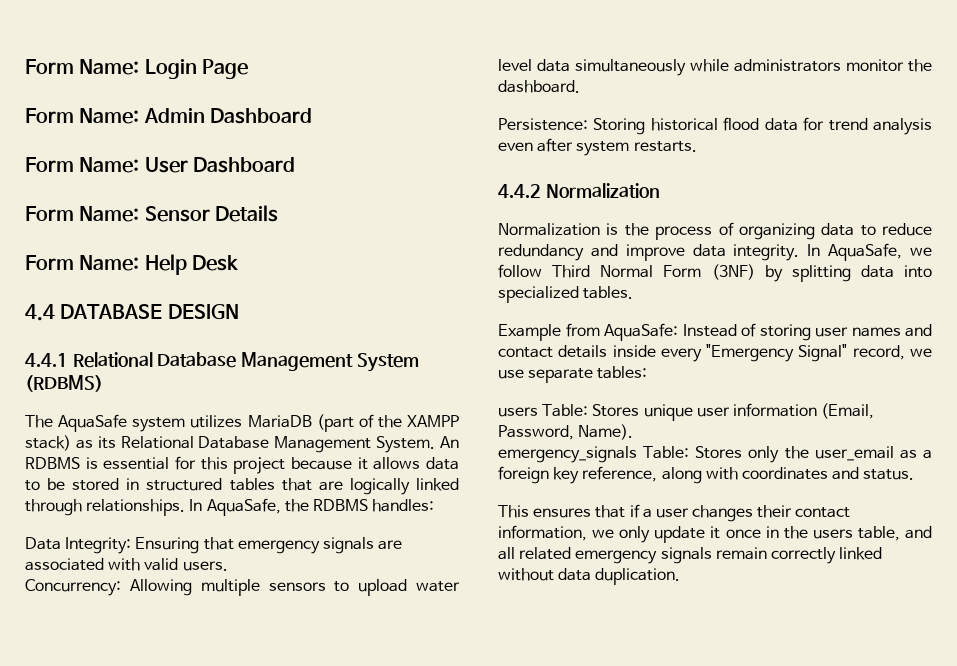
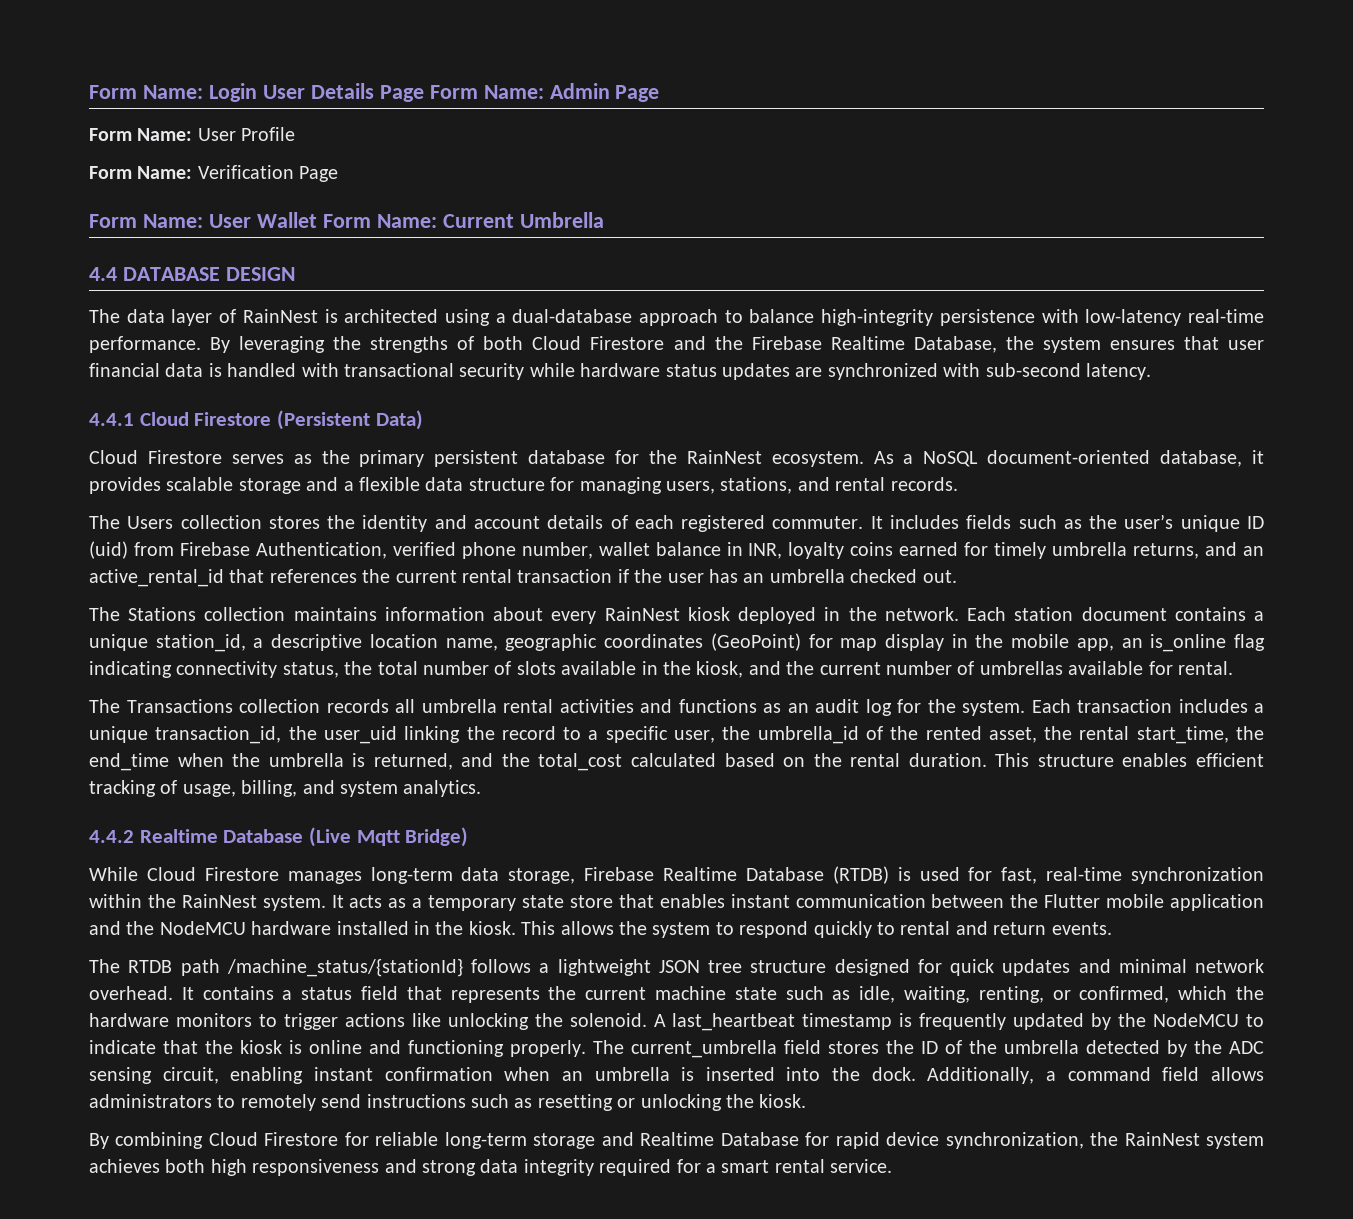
- Form Name: Login Page
- Form Name: Admin Dashboard
- Form Name: User Dashboard
- Form Name: Sensor Details
- Form Name: Help Desk
+ Form Name: Login User Details Page Form Name: Admin Page
+ Form Name: User Profile
+ Form Name: Verification Page
+ Form Name: User Wallet Form Name: Current Umbrella
  4.4 DATABASE DESIGN
- 4.4.1 Relational Database Management System (RDBMS)
- The AquaSafe system utilizes MariaDB (part of the XAMPP stack) as its Relational Database Management System. An RDBMS is essential for this project because it allows data to be stored in structured tables that are logically linked through relationships. In AquaSafe, the RDBMS handles:
- Data Integrity: Ensuring that emergency signals are associated with valid users.
- Concurrency: Allowing multiple sensors to upload water level data simultaneously while administrators monitor the dashboard.
- Persistence: Storing historical flood data for trend analysis even after system restarts.
- 4.4.2 Normalization
- Normalization is the process of organizing data to reduce redundancy and improve data integrity. In AquaSafe, we follow Third Normal Form (3NF) by splitting data into specialized tables.
- Example from AquaSafe: Instead of storing user names and contact details inside every "Emergency Signal" record, we use separate tables:
- users Table: Stores unique user information (Email, Password, Name).
- emergency_signals Table: Stores only the user_email as a foreign key reference, along with coordinates and status.
- This ensures that if a user changes their contact information, we only update it once in the users table, and all related emergency signals remain correctly linked without data duplication.
+ The data layer of RainNest is architected using a dual-database approach to balance high-integrity persistence with low-latency real-time performance. By leveraging the strengths of both Cloud Firestore and the Firebase Realtime Database, the system ensures that user financial data is handled with transactional security while hardware status updates are synchronized with sub-second latency.
+ 4.4.1 Cloud Firestore (Persistent Data)
+ Cloud Firestore serves as the primary persistent database for the RainNest ecosystem. As a NoSQL document-oriented database, it provides scalable storage and a flexible data structure for managing users, stations, and rental records.
+ The Users collection stores the identity and account details of each registered commuter. It includes fields such as the user’s unique ID (uid) from Firebase Authentication, verified phone number, wallet balance in INR, loyalty coins earned for timely umbrella returns, and an active_rental_id that references the current rental transaction if the user has an umbrella checked out.
+ The Stations collection maintains information about every RainNest kiosk deployed in the network. Each station document contains a unique station_id, a descriptive location name, geographic coordinates (GeoPoint) for map display in the mobile app, an is_online flag indicating connectivity status, the total number of slots available in the kiosk, and the current number of umbrellas available for rental.
+ The Transactions collection records all umbrella rental activities and functions as an audit log for the system. Each transaction includes a unique transaction_id, the user_uid linking the record to a specific user, the umbrella_id of the rented asset, the rental start_time, the end_time when the umbrella is returned, and the total_cost calculated based on the rental duration. This structure enables efficient tracking of usage, billing, and system analytics.
+ 4.4.2 Realtime Database (Live Mqtt Bridge)
+ While Cloud Firestore manages long-term data storage, Firebase Realtime Database (RTDB) is used for fast, real-time synchronization within the RainNest system. It acts as a temporary state store that enables instant communication between the Flutter mobile application and the NodeMCU hardware installed in the kiosk. This allows the system to respond quickly to rental and return events.
+ The RTDB path /machine_status/{stationId} follows a lightweight JSON tree structure designed for quick updates and minimal network overhead. It contains a status field that represents the current machine state such as idle, waiting, renting, or confirmed, which the hardware monitors to trigger actions like unlocking the solenoid. A last_heartbeat timestamp is frequently updated by the NodeMCU to indicate that the kiosk is online and functioning properly. The current_umbrella field stores the ID of the umbrella detected by the ADC sensing circuit, enabling instant confirmation when an umbrella is inserted into the dock. Additionally, a command field allows administrators to remotely send instructions such as resetting or unlocking the kiosk.
+ By combining Cloud Firestore for reliable long-term storage and Realtime Database for rapid device synchronization, the RainNest system achieves both high responsiveness and strong data integrity required for a smart rental service.

